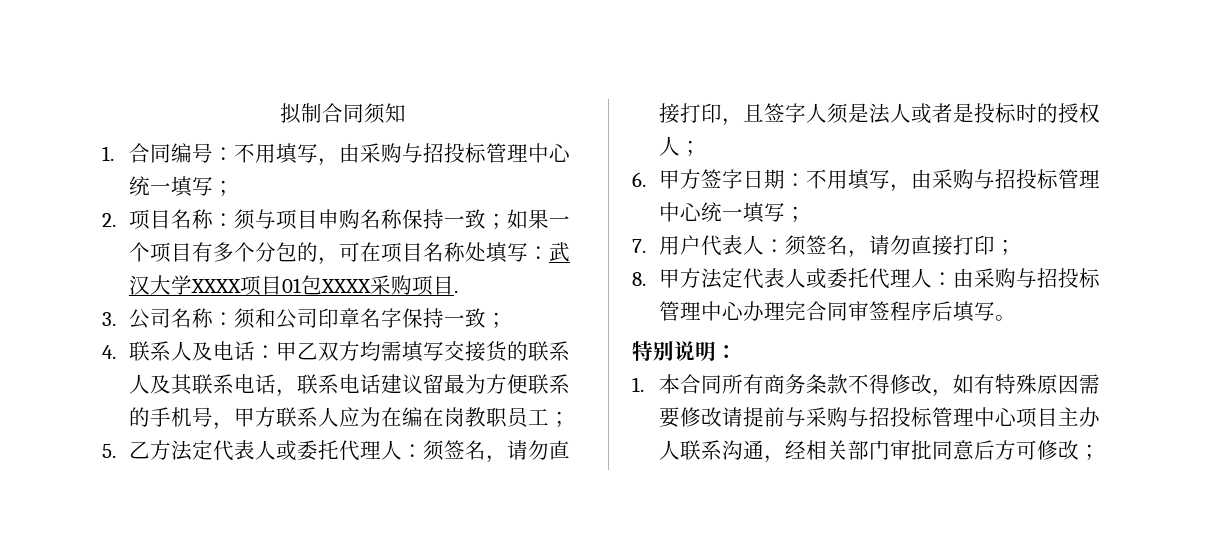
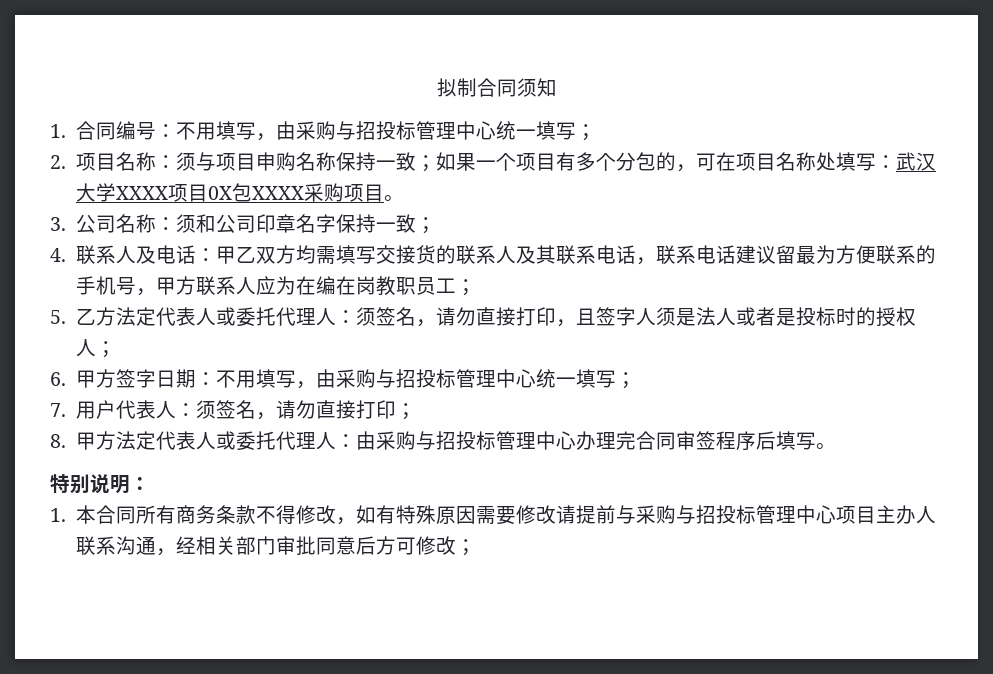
- 2.项目名称：须与项目申购名称保持一致；如果一个项目有多个分包的，可在项目名称处填写：武汉大学XXXX项目01包XXXX采购项目.
+ 2.项目名称：须与项目申购名称保持一致；如果一个项目有多个分包的，可在项目名称处填写：武汉大学XXXX项目0X包XXXX采购项目。

